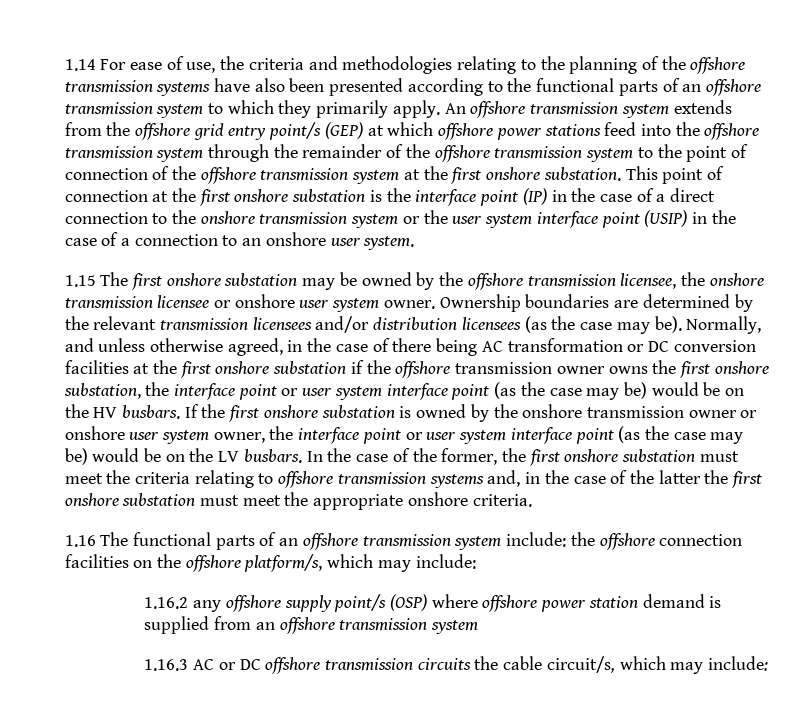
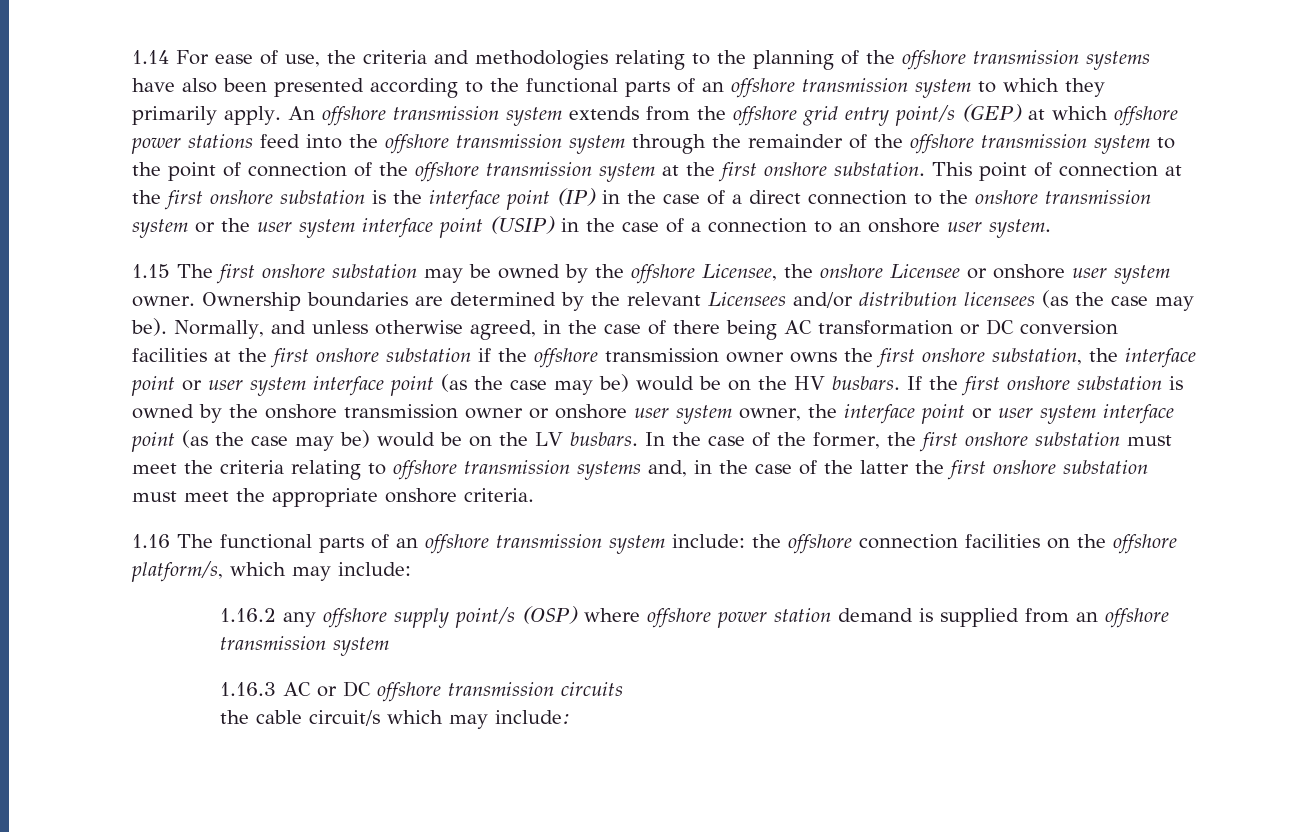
- 1.15 The first onshore substation may be owned by the offshore transmission licensee, the onshore transmission licensee or onshore user system owner.
+ 1.15 The first onshore substation may be owned by the offshore Licensee, the onshore Licensee or onshore user system owner.
- Ownership boundaries are determined by the relevant transmission licensees and/or distribution licensees (as the case may be).
+ Ownership boundaries are determined by the relevant Licensees and/or distribution licensees (as the case may be).
- 1.16.3 AC or DC offshore transmission circuits the cable circuit/s, which may include:
+ 1.16.3 AC or DC offshore transmission circuits
+ the cable circuit/s which may include:

